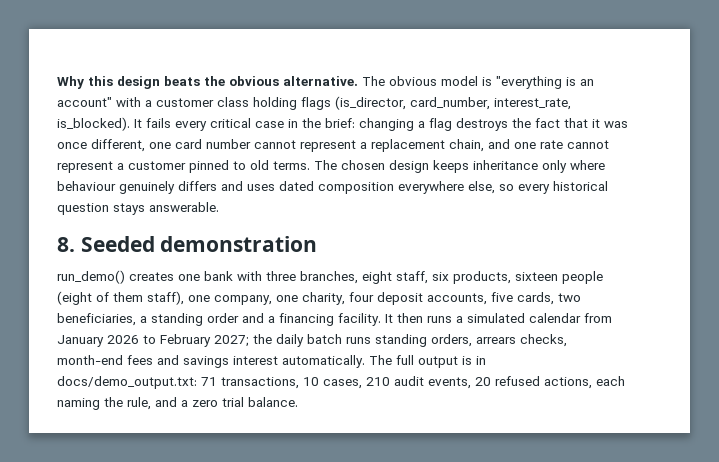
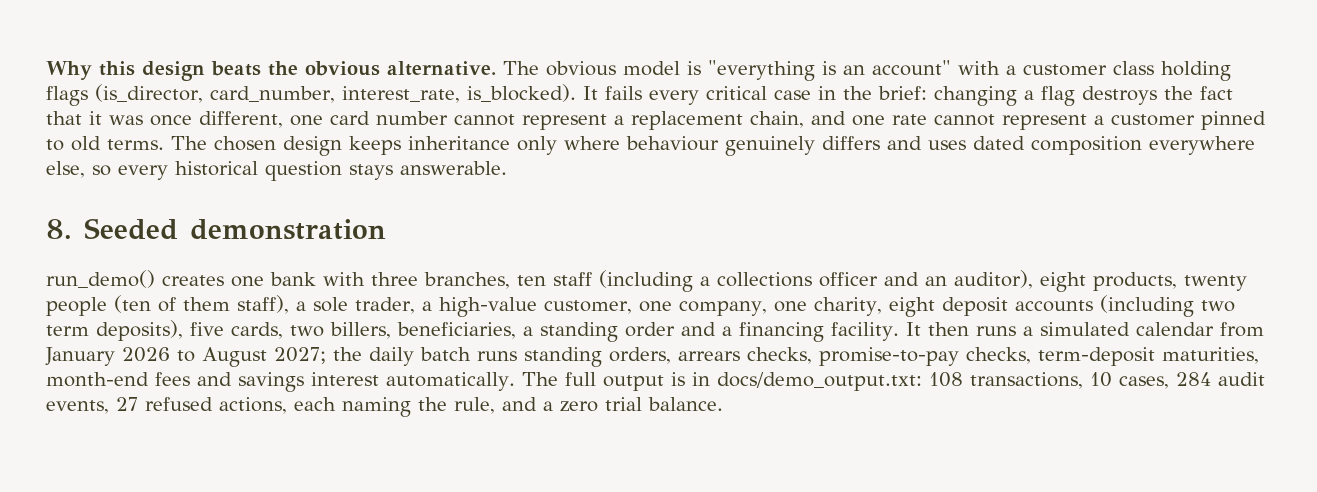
- run_demo() creates one bank with three branches, eight staff, six products, sixteen people (eight of them staff), one company, one charity, four deposit accounts, five cards, two beneficiaries, a standing order and a financing facility.
+ run_demo() creates one bank with three branches, ten staff (including a collections officer and an auditor), eight products, twenty people (ten of them staff), a sole trader, a high-value customer, one company, one charity, eight deposit accounts (including two term deposits), five cards, two billers, beneficiaries, a standing order and a financing facility.
- It then runs a simulated calendar from January 2026 to February 2027; the daily batch runs standing orders, arrears checks, month-end fees and savings interest automatically.
+ It then runs a simulated calendar from January 2026 to August 2027; the daily batch runs standing orders, arrears checks, promise-to-pay checks, term-deposit maturities, month-end fees and savings interest automatically.
- The full output is in docs/demo_output.txt: 71 transactions, 10 cases, 210 audit events, 20 refused actions, each naming the rule, and a zero trial balance.
+ The full output is in docs/demo_output.txt: 108 transactions, 10 cases, 284 audit events, 27 refused actions, each naming the rule, and a zero trial balance.

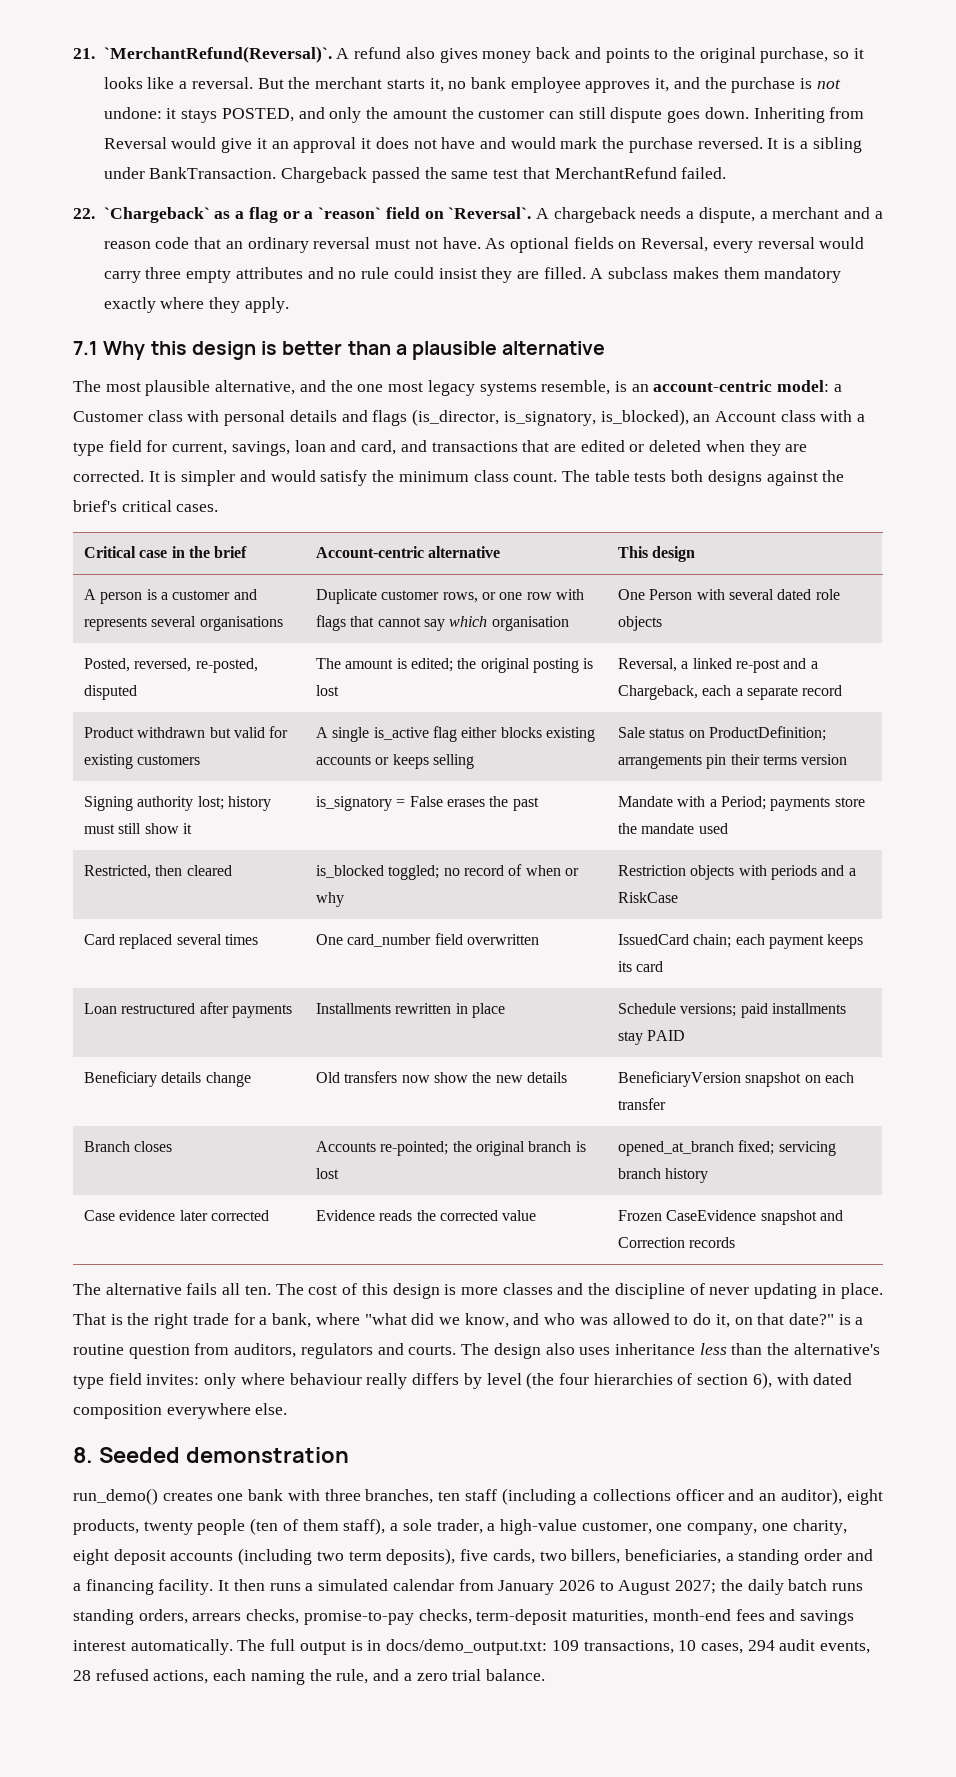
- Why this design beats the obvious alternative. The obvious model is "everything is an account" with a customer class holding flags (is_director, card_number, interest_rate, is_blocked). It fails every critical case in the brief: changing a flag destroys the fact that it was once different, one card number cannot represent a replacement chain, and one rate cannot represent a customer pinned to old terms. The chosen design keeps inheritance only where behaviour genuinely differs and uses dated composition everywhere else, so every historical question stays answerable.
+ 21. `MerchantRefund(Reversal)`. A refund also gives money back and points to the original purchase, so it looks like a reversal. But the merchant starts it, no bank employee approves it, and the purchase is not undone: it stays POSTED, and only the amount the customer can still dispute goes down. Inheriting from Reversal would give it an approval it does not have and would mark the purchase reversed. It is a sibling under BankTransaction. Chargeback passed the same test that MerchantRefund failed.
+ 22. `Chargeback` as a flag or a `reason` field on `Reversal`. A chargeback needs a dispute, a merchant and a reason code that an ordinary reversal must not have. As optional fields on Reversal, every reversal would carry three empty attributes and no rule could insist they are filled. A subclass makes them mandatory exactly where they apply.
+ 7.1 Why this design is better than a plausible alternative
+ The most plausible alternative, and the one most legacy systems resemble, is an account-centric model: a Customer class with personal details and flags (is_director, is_signatory, is_blocked), an Account class with a type field for current, savings, loan and card, and transactions that are edited or deleted when they are corrected. It is simpler and would satisfy the minimum class count. The table tests both designs against the brief's critical cases.
+ Critical case in the brief | Account-centric alternative | This design
+ A person is a customer and represents several organisations | Duplicate customer rows, or one row with flags that cannot say which organisation | One Person with several dated role objects
+ Posted, reversed, re-posted, disputed | The amount is edited; the original posting is lost | Reversal, a linked re-post and a Chargeback, each a separate record
+ Product withdrawn but valid for existing customers | A single is_active flag either blocks existing accounts or keeps selling | Sale status on ProductDefinition; arrangements pin their terms version
+ Signing authority lost; history must still show it | is_signatory = False erases the past | Mandate with a Period; payments store the mandate used
+ Restricted, then cleared | is_blocked toggled; no record of when or why | Restriction objects with periods and a RiskCase
+ Card replaced several times | One card_number field overwritten | IssuedCard chain; each payment keeps its card
+ Loan restructured after payments | Installments rewritten in place | Schedule versions; paid installments stay PAID
+ Beneficiary details change | Old transfers now show the new details | BeneficiaryVersion snapshot on each transfer
+ Branch closes | Accounts re-pointed; the original branch is lost | opened_at_branch fixed; servicing branch history
+ Case evidence later corrected | Evidence reads the corrected value | Frozen CaseEvidence snapshot and Correction records
+ The alternative fails all ten. The cost of this design is more classes and the discipline of never updating in place. That is the right trade for a bank, where "what did we know, and who was allowed to do it, on that date?" is a routine question from auditors, regulators and courts. The design also uses inheritance less than the alternative's type field invites: only where behaviour really differs by level (the four hierarchies of section 6), with dated composition everywhere else.
- The full output is in docs/demo_output.txt: 108 transactions, 10 cases, 284 audit events, 27 refused actions, each naming the rule, and a zero trial balance.
+ The full output is in docs/demo_output.txt: 109 transactions, 10 cases, 294 audit events, 28 refused actions, each naming the rule, and a zero trial balance.

